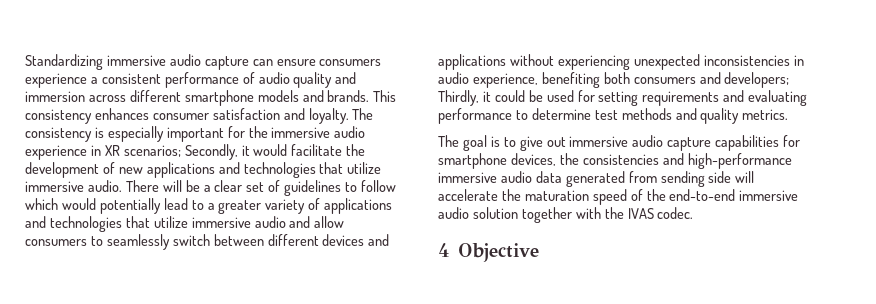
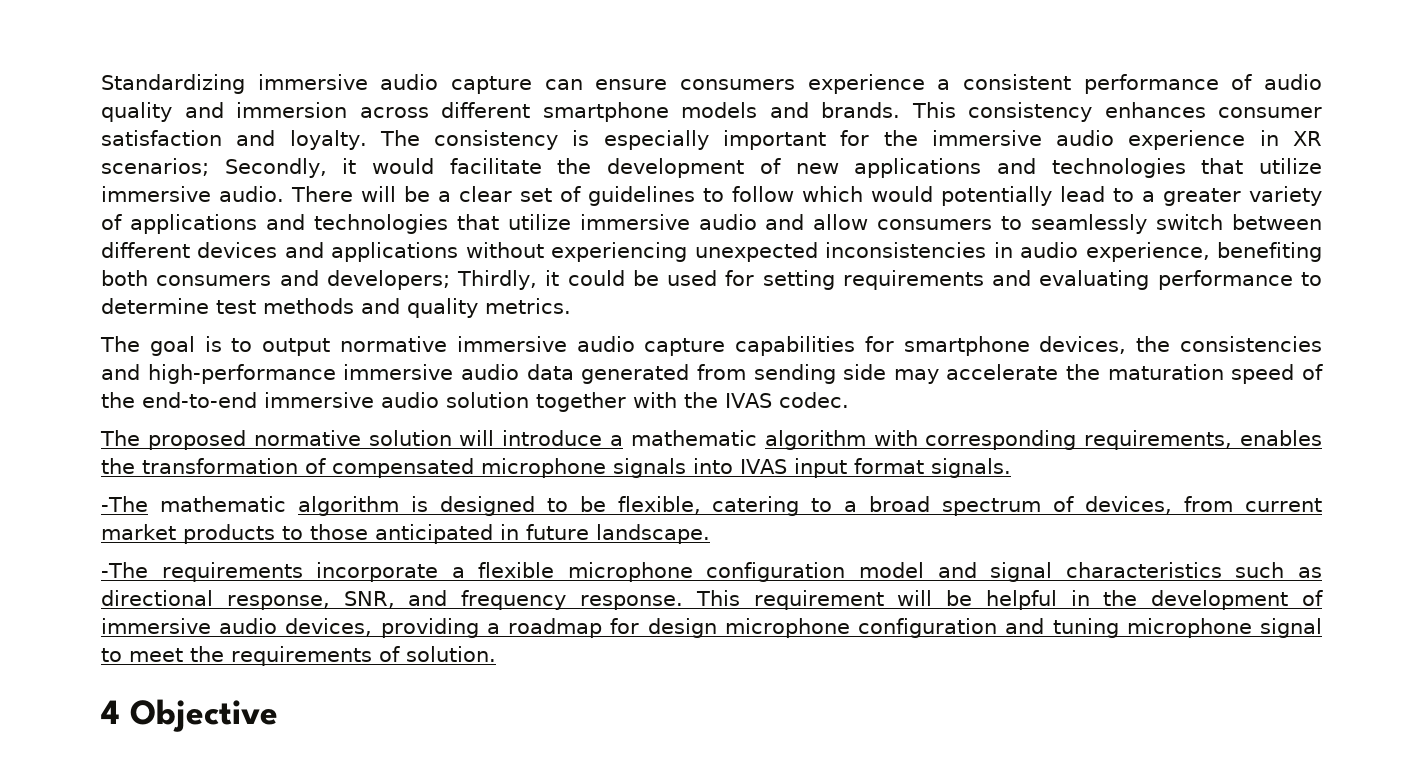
- The goal is to give out immersive audio capture capabilities for smartphone devices, the consistencies and high-performance immersive audio data generated from sending side will accelerate the maturation speed of the end-to-end immersive audio solution together with the IVAS codec.
+ The goal is to output normative immersive audio capture capabilities for smartphone devices, the consistencies and high-performance immersive audio data generated from sending side may accelerate the maturation speed of the end-to-end immersive audio solution together with the IVAS codec.
+ The proposed normative solution will introduce a mathematic algorithm with corresponding requirements, enables the transformation of compensated microphone signals into IVAS input format signals.
+ -The mathematic algorithm is designed to be flexible, catering to a broad spectrum of devices, from current market products to those anticipated in future landscape.
+ -The requirements incorporate a flexible microphone configuration model and signal characteristics such as directional response, SNR, and frequency response. This requirement will be helpful in the development of immersive audio devices, providing a roadmap for design microphone configuration and tuning microphone signal to meet the requirements of solution.

